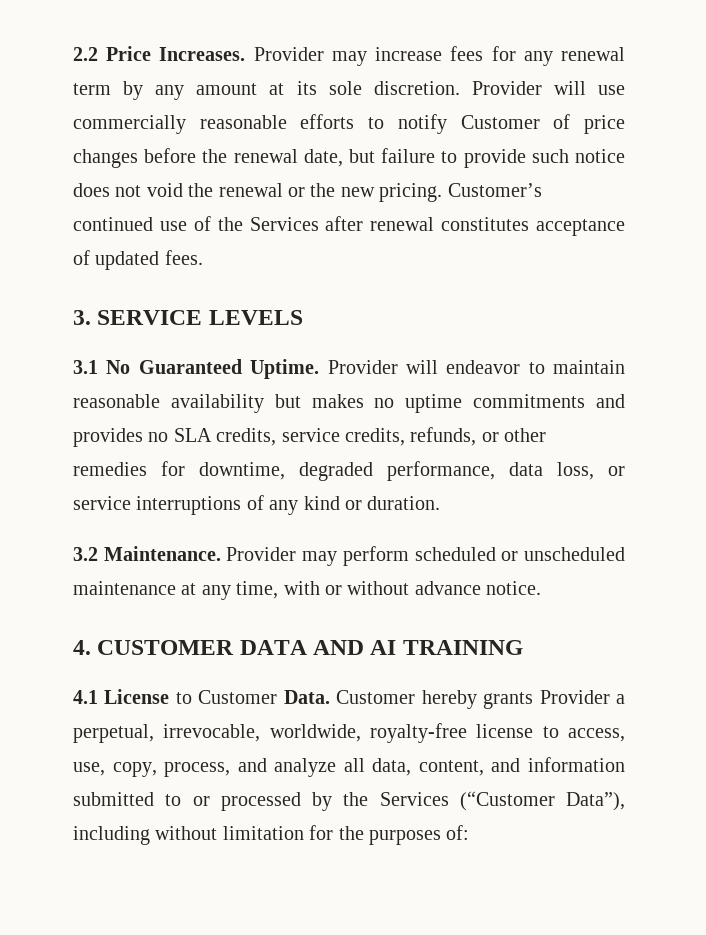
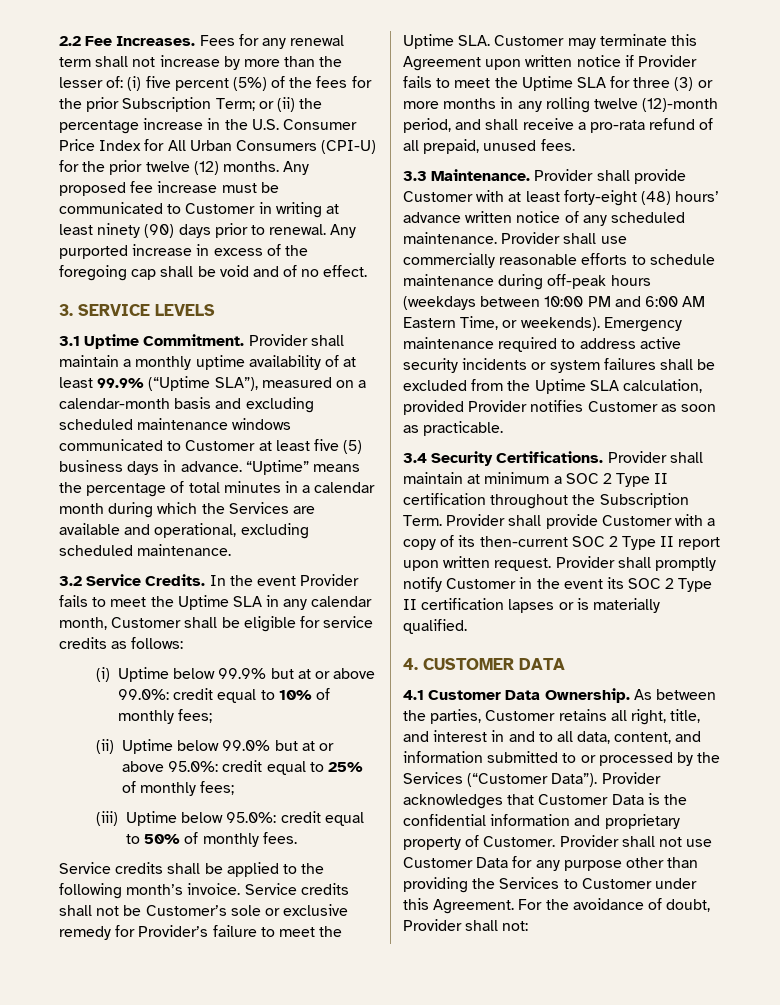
- 2.2 Price Increases. Provider may increase fees for any renewal term by any amount at its sole discretion. Provider will use commercially reasonable efforts to notify Customer of price changes before the renewal date, but failure to provide such notice does not void the renewal or the new pricing. Customer’s continued use of the Services after renewal constitutes acceptance of updated fees.
+ 2.2 Fee Increases. Fees for any renewal term shall not increase by more than the lesser of: (i) five percent (5%) of the fees for the prior Subscription Term; or (ii) the percentage increase in the U.S. Consumer Price Index for All Urban Consumers (CPI-U) for the prior twelve (12) months. Any proposed fee increase must be communicated to Customer in writing at least ninety (90) days prior to renewal. Any purported increase in excess of the foregoing cap shall be void and of no effect.
  3. SERVICE LEVELS
- 3.1 No Guaranteed Uptime. Provider will endeavor to maintain reasonable availability but makes no uptime commitments and provides no SLA credits, service credits, refunds, or other remedies for downtime, degraded performance, data loss, or service interruptions of any kind or duration.
- 3.2 Maintenance. Provider may perform scheduled or unscheduled maintenance at any time, with or without advance notice.
- 4. CUSTOMER DATA AND AI TRAINING
- 4.1 License to Customer Data. Customer hereby grants Provider a perpetual, irrevocable, worldwide, royalty-free license to access, use, copy, process, and analyze all data, content, and information submitted to or processed by the Services (“Customer Data”), including without limitation for the purposes of:
+ 3.1 Uptime Commitment. Provider shall maintain a monthly uptime availability of at least 99.9% (“Uptime SLA”), measured on a calendar-month basis and excluding scheduled maintenance windows communicated to Customer at least five (5) business days in advance. “Uptime” means the percentage of total minutes in a calendar month during which the Services are available and operational, excluding scheduled maintenance.
+ 3.2 Service Credits. In the event Provider fails to meet the Uptime SLA in any calendar month, Customer shall be eligible for service credits as follows:
+ (i) Uptime below 99.9% but at or above 99.0%: credit equal to 10% of monthly fees;
+ (ii) Uptime below 99.0% but at or above 95.0%: credit equal to 25% of monthly fees;
+ (iii) Uptime below 95.0%: credit equal to 50% of monthly fees.
+ Service credits shall be applied to the following month’s invoice. Service credits shall not be Customer’s sole or exclusive remedy for Provider’s failure to meet the Uptime SLA. Customer may terminate this Agreement upon written notice if Provider fails to meet the Uptime SLA for three (3) or more months in any rolling twelve (12)-month period, and shall receive a pro-rata refund of all prepaid, unused fees.
+ 3.3 Maintenance. Provider shall provide Customer with at least forty-eight (48) hours’ advance written notice of any scheduled maintenance. Provider shall use commercially reasonable efforts to schedule maintenance during off-peak hours (weekdays between 10:00 PM and 6:00 AM Eastern Time, or weekends). Emergency maintenance required to address active security incidents or system failures shall be excluded from the Uptime SLA calculation, provided Provider notifies Customer as soon as practicable.
+ 3.4 Security Certifications. Provider shall maintain at minimum a SOC 2 Type II certification throughout the Subscription Term. Provider shall provide Customer with a copy of its then-current SOC 2 Type II report upon written request. Provider shall promptly notify Customer in the event its SOC 2 Type II certification lapses or is materially qualified.
+ 4. CUSTOMER DATA
+ 4.1 Customer Data Ownership. As between the parties, Customer retains all right, title, and interest in and to all data, content, and information submitted to or processed by the Services (“Customer Data”). Provider acknowledges that Customer Data is the confidential information and proprietary property of Customer. Provider shall not use Customer Data for any purpose other than providing the Services to Customer under this Agreement. For the avoidance of doubt, Provider shall not:

